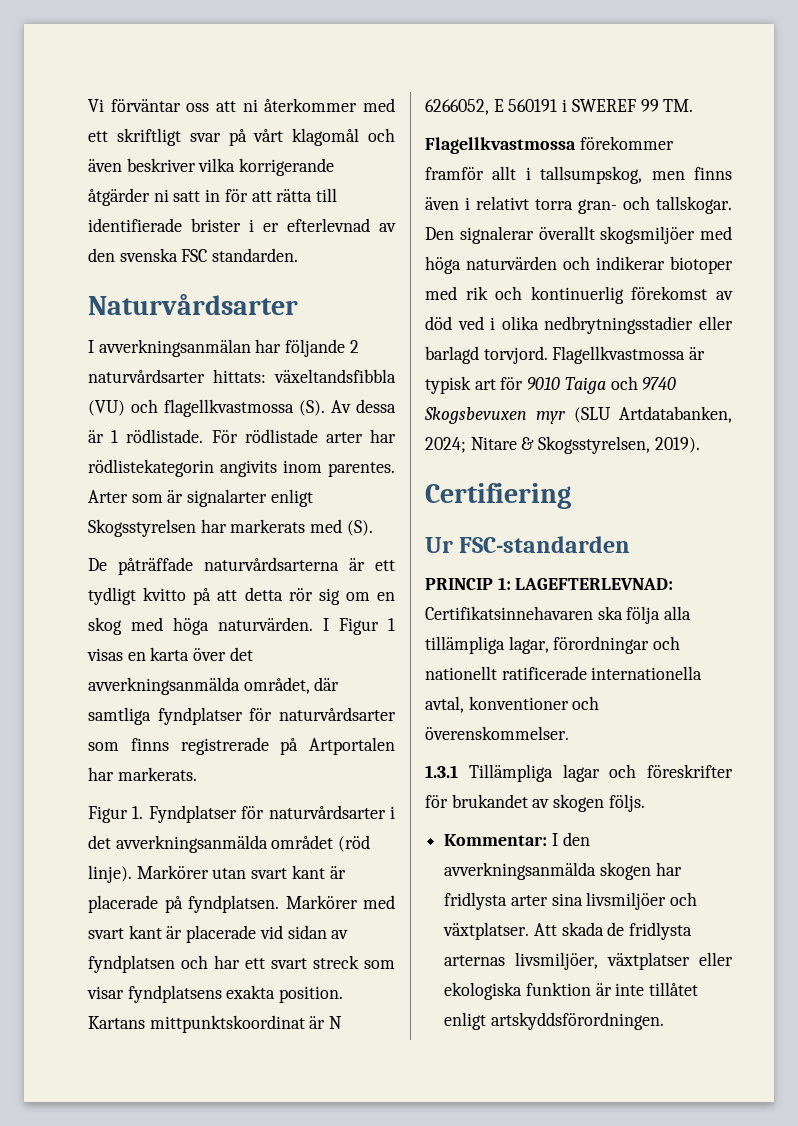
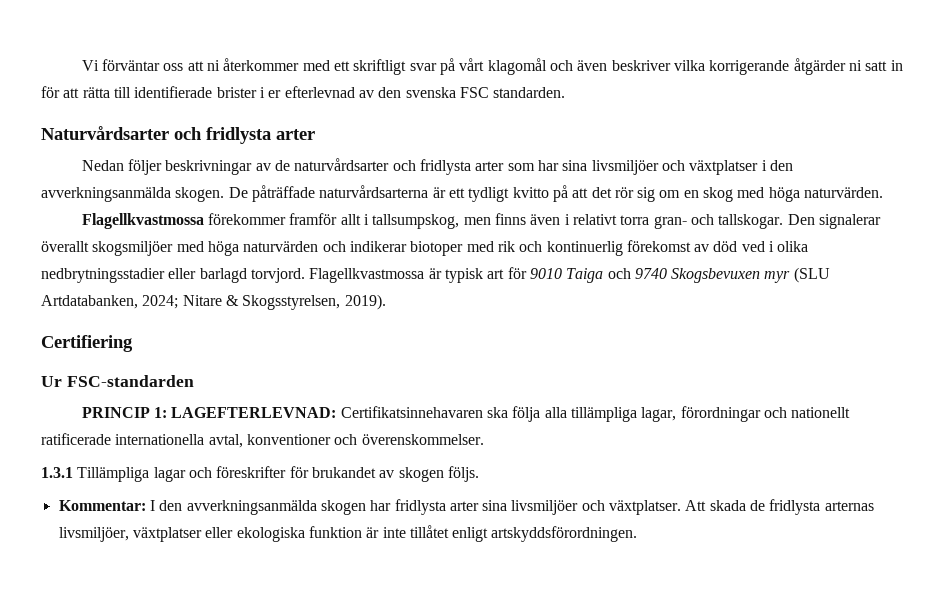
- Naturvårdsarter
- I avverkningsanmälan har följande 2 naturvårdsarter hittats: växeltandsfibbla (VU) och flagellkvastmossa (S). Av dessa är 1 rödlistade. För rödlistade arter har rödlistekategorin angivits inom parentes. Arter som är signalarter enligt Skogsstyrelsen har markerats med (S).
- De påträffade naturvårdsarterna är ett tydligt kvitto på att detta rör sig om en skog med höga naturvärden. I Figur 1 visas en karta över det avverkningsanmälda området, där samtliga fyndplatser för naturvårdsarter som finns registrerade på Artportalen har markerats.
- Figur 1. Fyndplatser för naturvårdsarter i det avverkningsanmälda området (röd linje). Markörer utan svart kant är placerade på fyndplatsen. Markörer med svart kant är placerade vid sidan av fyndplatsen och har ett svart streck som visar fyndplatsens exakta position. Kartans mittpunktskoordinat är N 6266052, E 560191 i SWEREF 99 TM.
+ Naturvårdsarter och fridlysta arter
+ Nedan följer beskrivningar av de naturvårdsarter och fridlysta arter som har sina livsmiljöer och växtplatser i den avverkningsanmälda skogen. De påträffade naturvårdsarterna är ett tydligt kvitto på att det rör sig om en skog med höga naturvärden.

